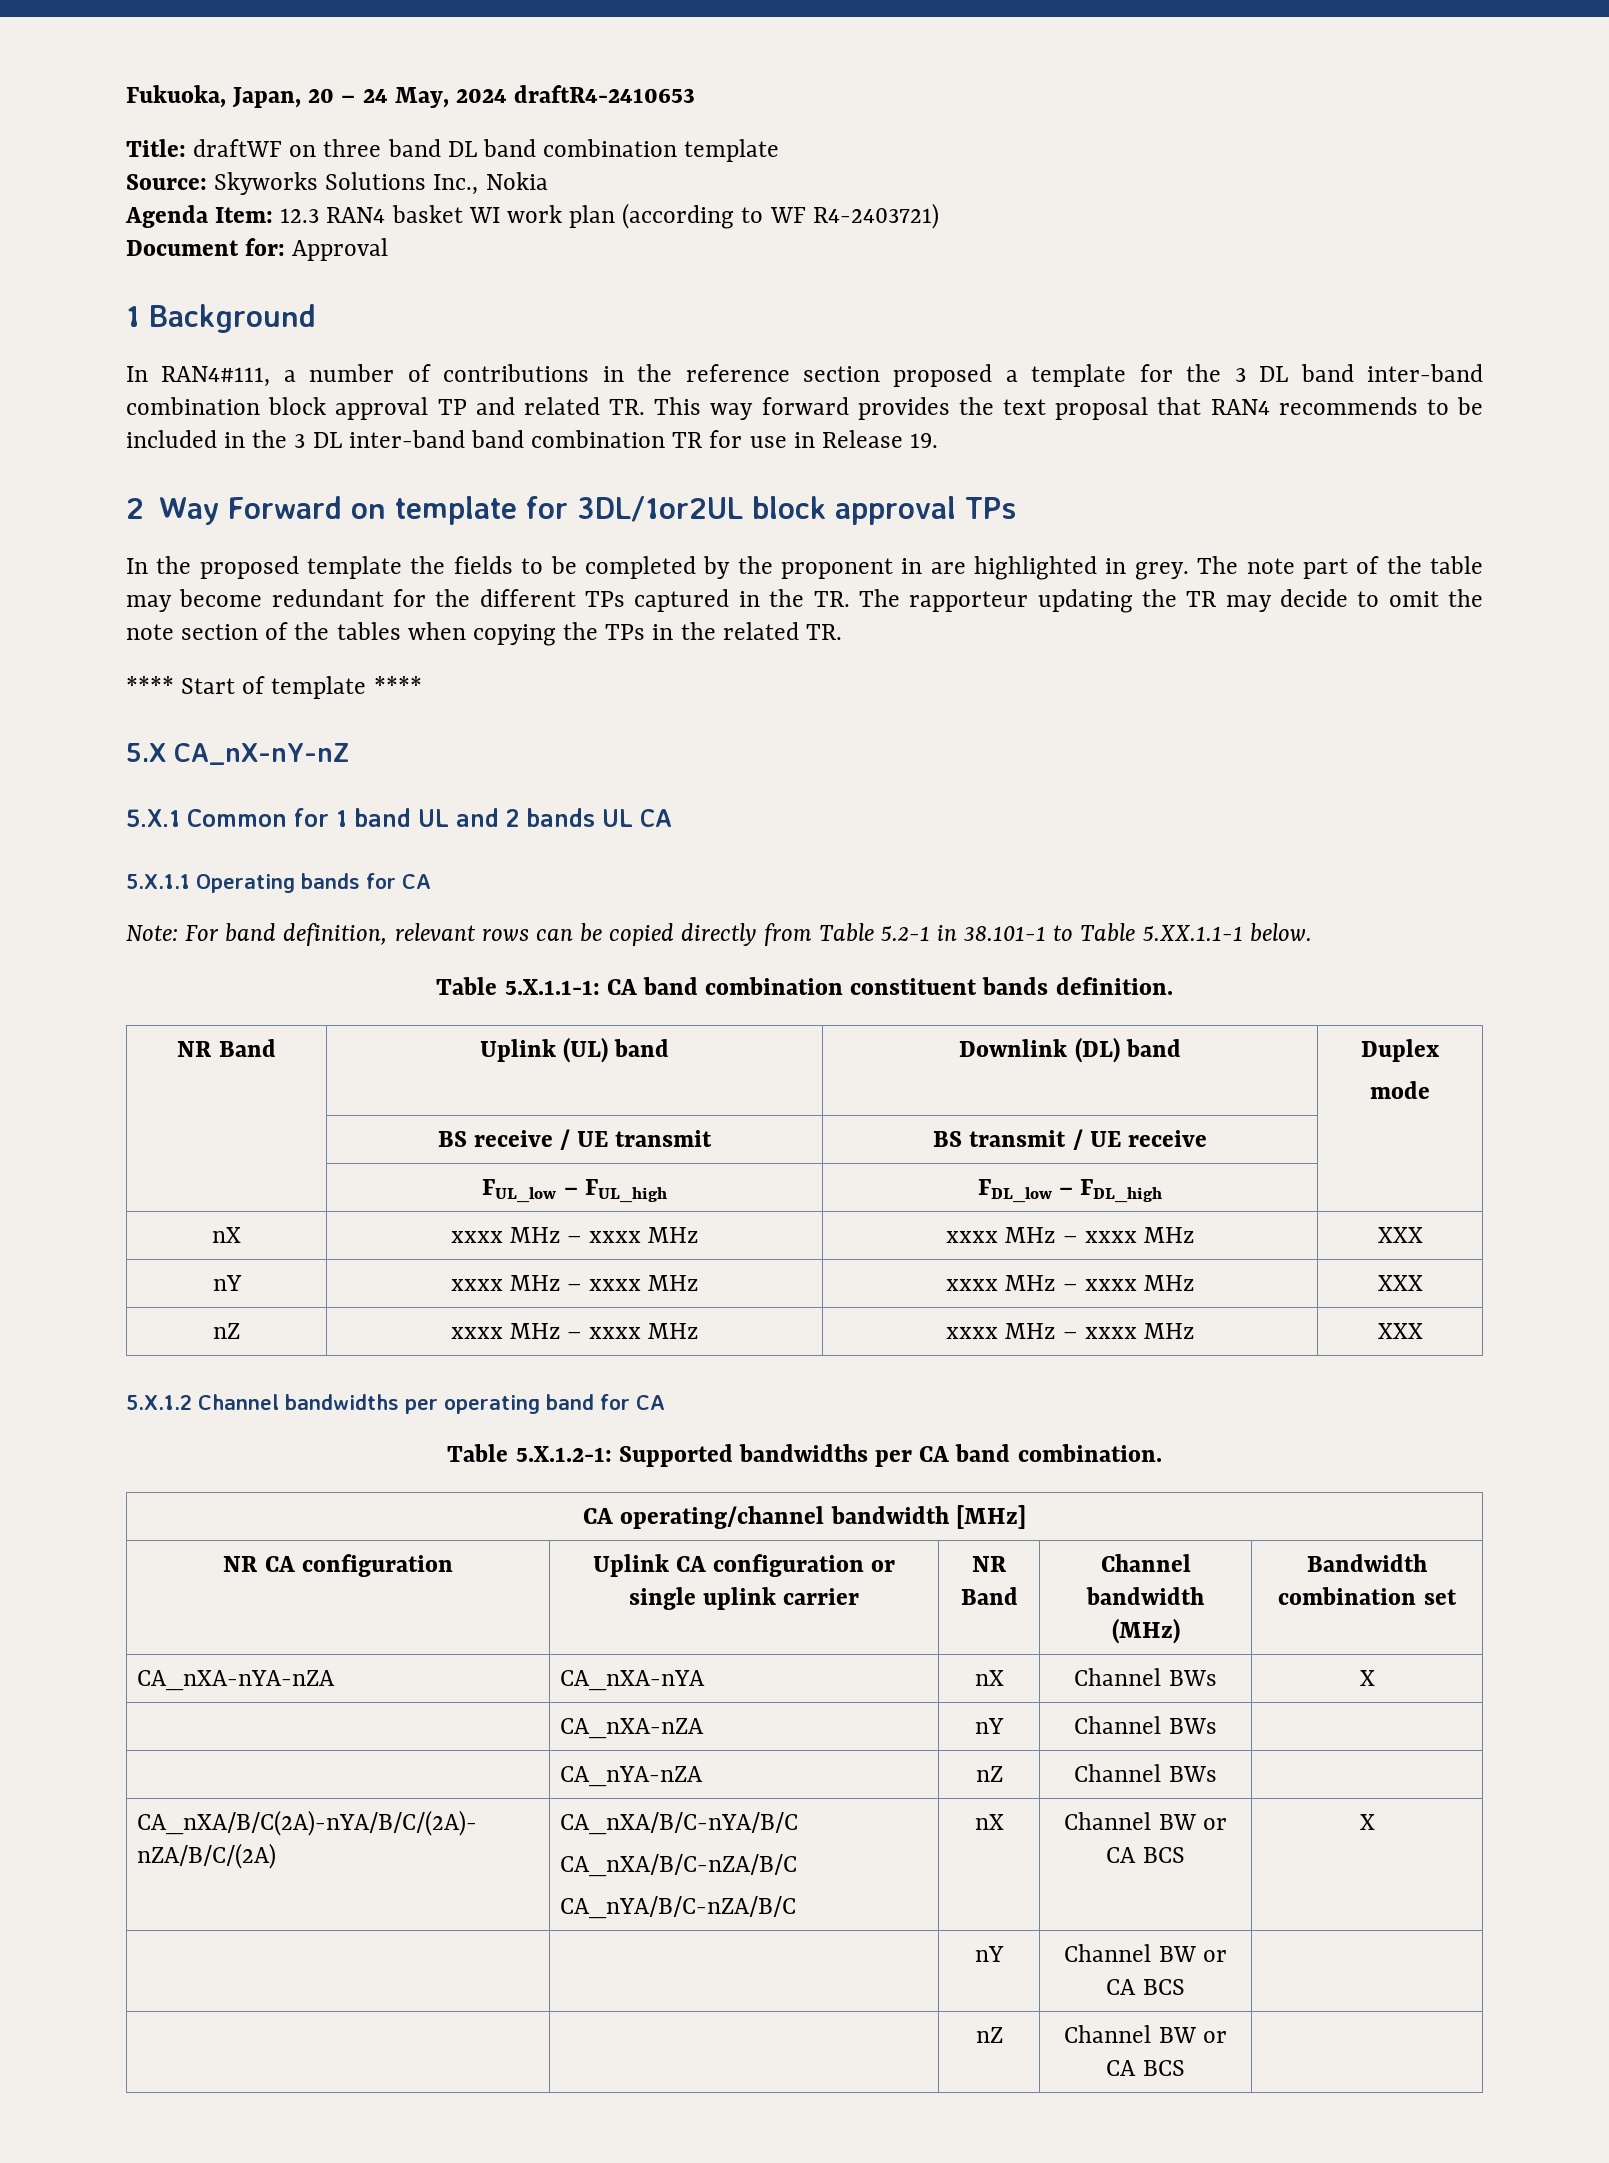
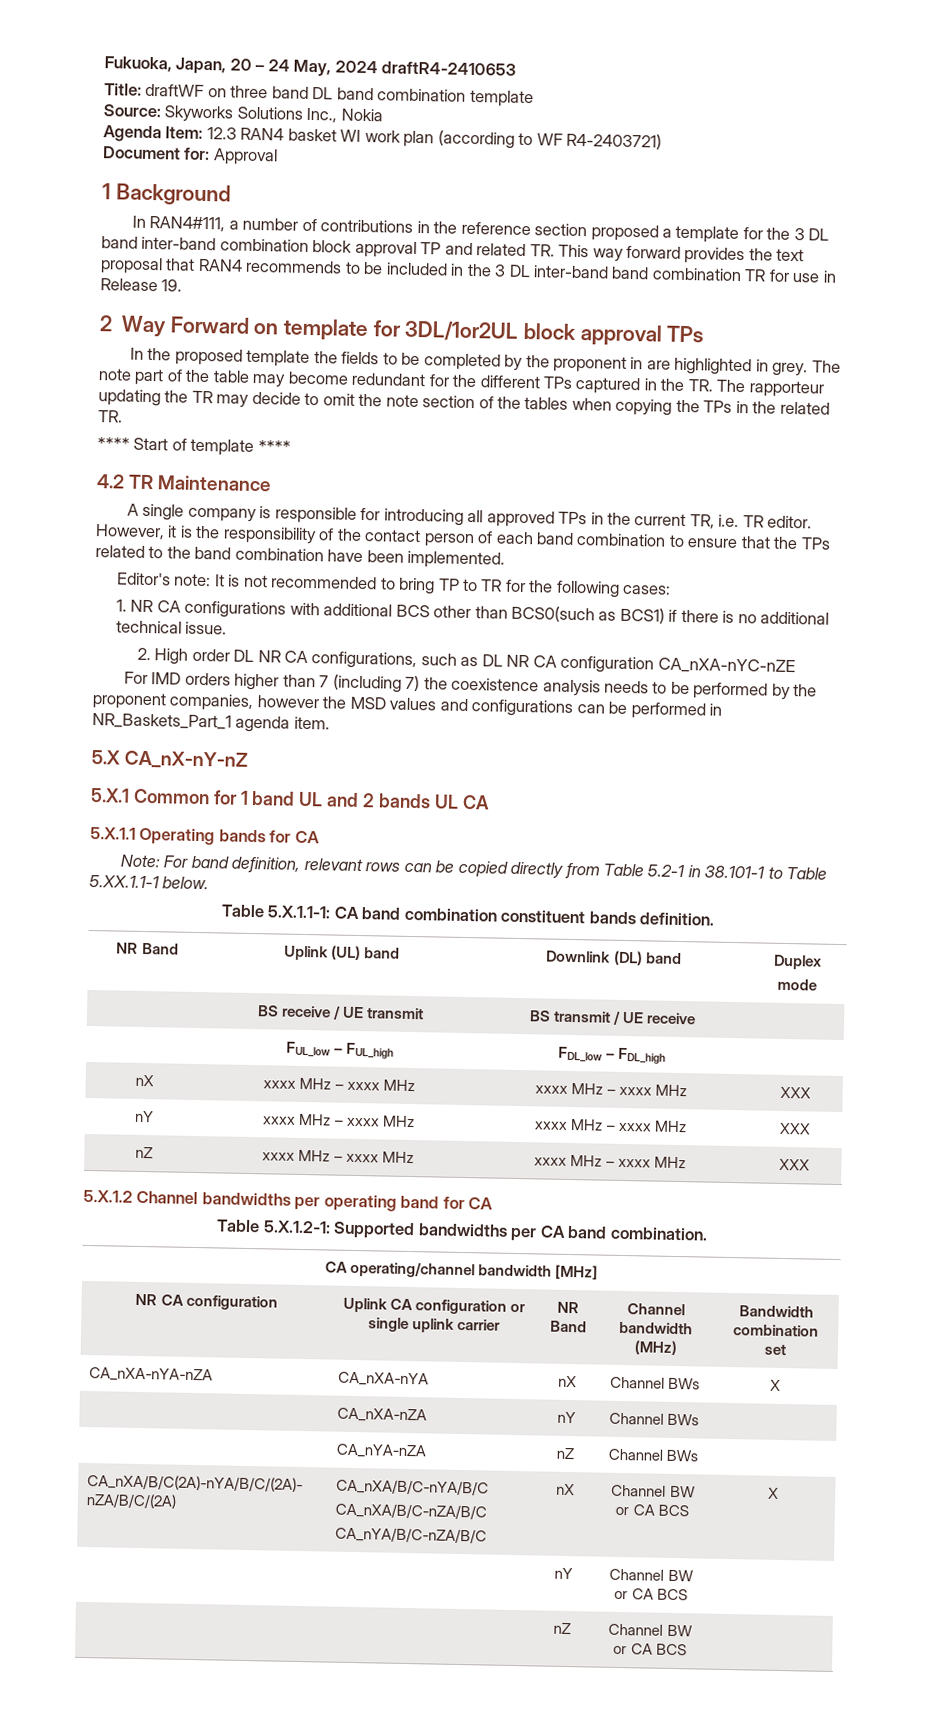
+ 4.2 TR Maintenance
+ A single company is responsible for introducing all approved TPs in the current TR, i.e. TR editor. However, it is the responsibility of the contact person of each band combination to ensure that the TPs related to the band combination have been implemented.
+ Editor's note: It is not recommended to bring TP to TR for the following cases:
+ 1. NR CA configurations with additional BCS other than BCS0(such as BCS1) if there is no additional technical issue.
+ 2. High order DL NR CA configurations, such as DL NR CA configuration CA_nXA-nYC-nZE
+ For IMD orders higher than 7 (including 7) the coexistence analysis needs to be performed by the proponent companies, however the MSD values and configurations can be performed in NR_Baskets_Part_1 agenda item.

